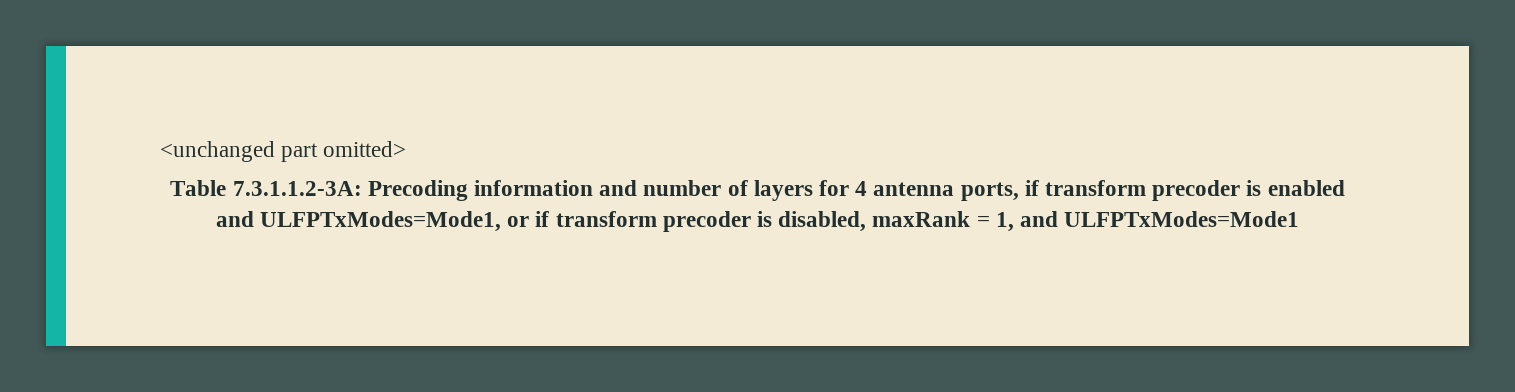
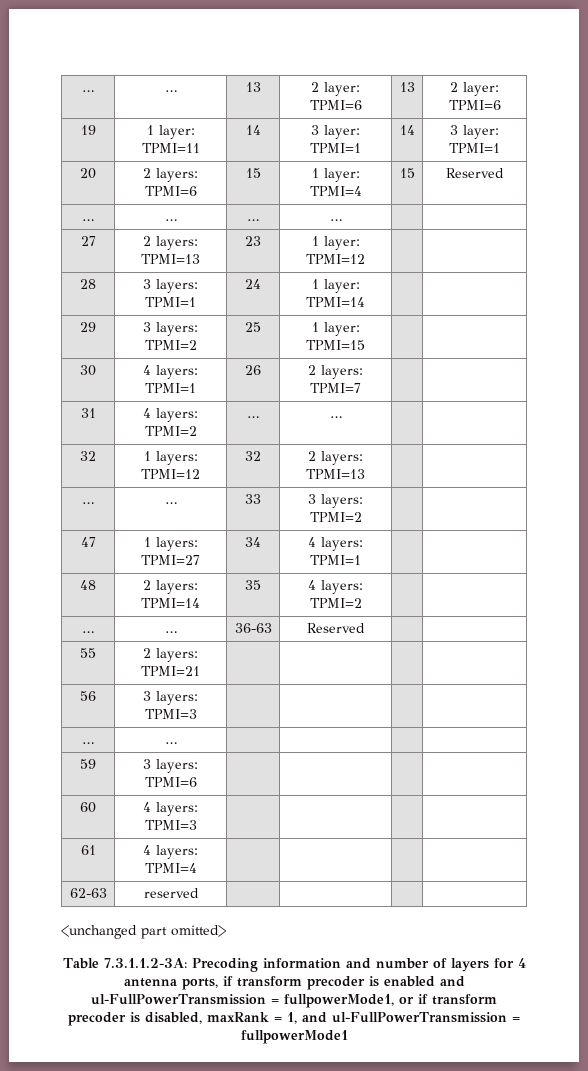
+ … | … | 13 | 2 layer: TPMI=6 | 13 | 2 layer: TPMI=6
+ 19 | 1 layer: TPMI=11 | 14 | 3 layer: TPMI=1 | 14 | 3 layer: TPMI=1
+ 20 | 2 layers: TPMI=6 | 15 | 1 layer: TPMI=4 | 15 | Reserved
+ … | … | … | … | |
+ 27 | 2 layers: TPMI=13 | 23 | 1 layer: TPMI=12 | |
+ 28 | 3 layers: TPMI=1 | 24 | 1 layer: TPMI=14 | |
+ 29 | 3 layers: TPMI=2 | 25 | 1 layer: TPMI=15 | |
+ 30 | 4 layers: TPMI=1 | 26 | 2 layers: TPMI=7 | |
+ 31 | 4 layers: TPMI=2 | … | … | |
+ 32 | 1 layers: TPMI=12 | 32 | 2 layers: TPMI=13 | |
+ … | … | 33 | 3 layers: TPMI=2 | |
+ 47 | 1 layers: TPMI=27 | 34 | 4 layers: TPMI=1 | |
+ 48 | 2 layers: TPMI=14 | 35 | 4 layers: TPMI=2 | |
+ … | … | 36-63 | Reserved | |
+ 55 | 2 layers: TPMI=21 | | | |
+ 56 | 3 layers: TPMI=3 | | | |
+ … | … | | | |
+ 59 | 3 layers: TPMI=6 | | | |
+ 60 | 4 layers: TPMI=3 | | | |
+ 61 | 4 layers: TPMI=4 | | | |
+ 62-63 | reserved | | | |
- Table 7.3.1.1.2-3A: Precoding information and number of layers for 4 antenna ports, if transform precoder is enabled and ULFPTxModes=Mode1, or if transform precoder is disabled, maxRank = 1, and ULFPTxModes=Mode1
+ Table 7.3.1.1.2-3A: Precoding information and number of layers for 4 antenna ports, if transform precoder is enabled and ul-FullPowerTransmission = fullpowerMode1, or if transform precoder is disabled, maxRank = 1, and ul-FullPowerTransmission = fullpowerMode1

